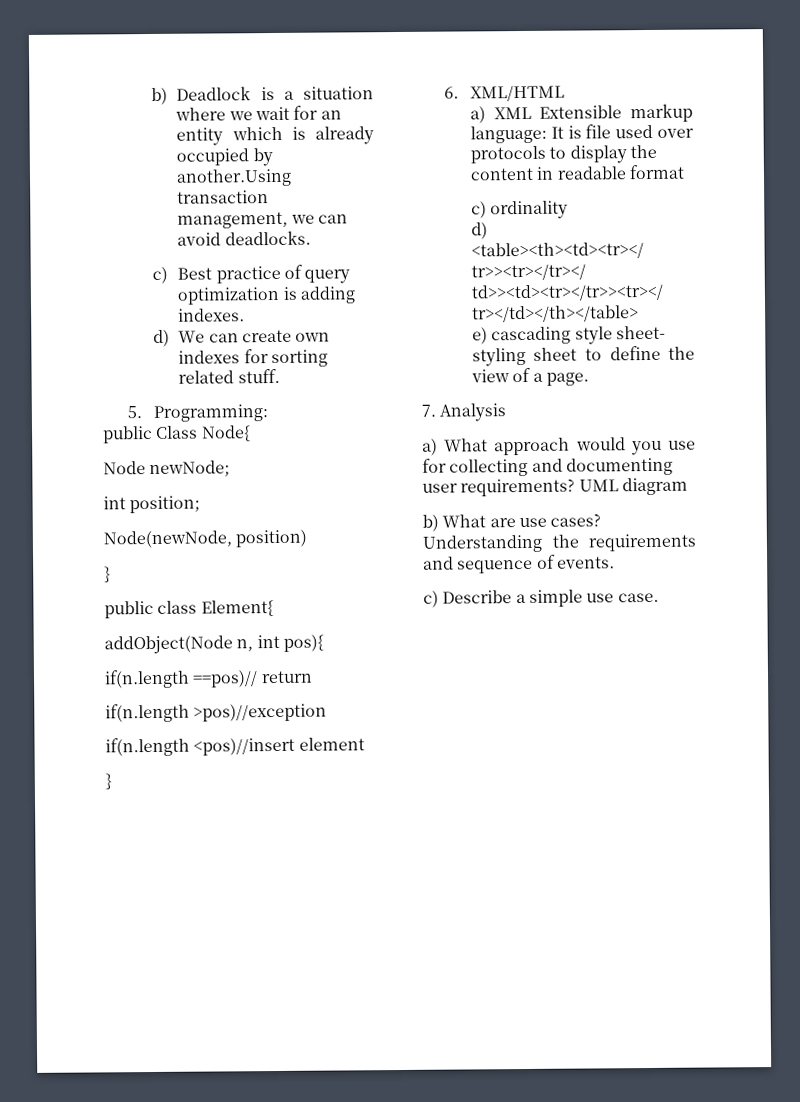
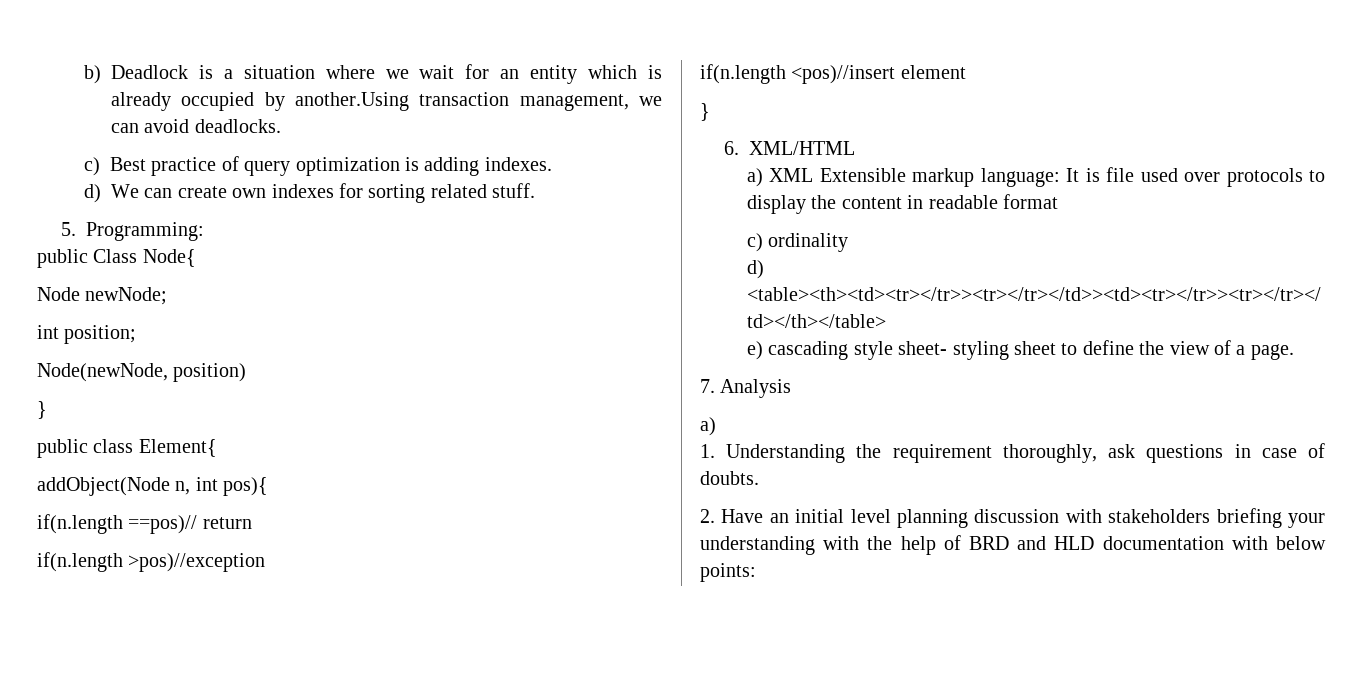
  7. Analysis
- a) What approach would you use for collecting and documenting user requirements? UML diagram
- b) What are use cases? Understanding the requirements and sequence of events.
- c) Describe a simple use case.
+ a)
+ 1. Understanding the requirement thoroughly, ask questions in case of doubts.
+ 2. Have an initial level planning discussion with stakeholders briefing your understanding with the help of BRD and HLD documentation with below points:

